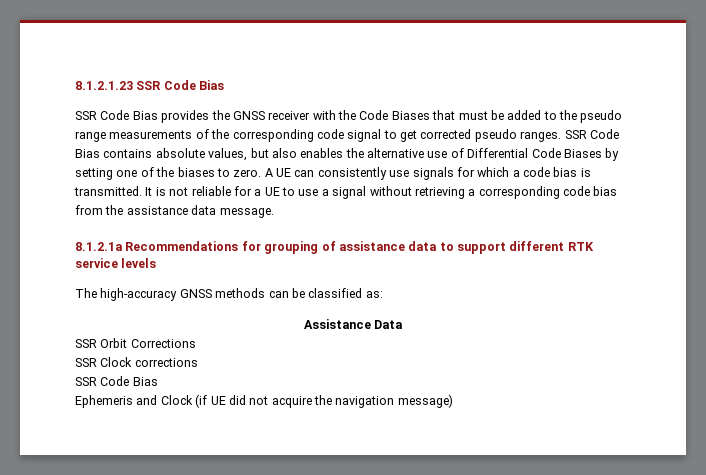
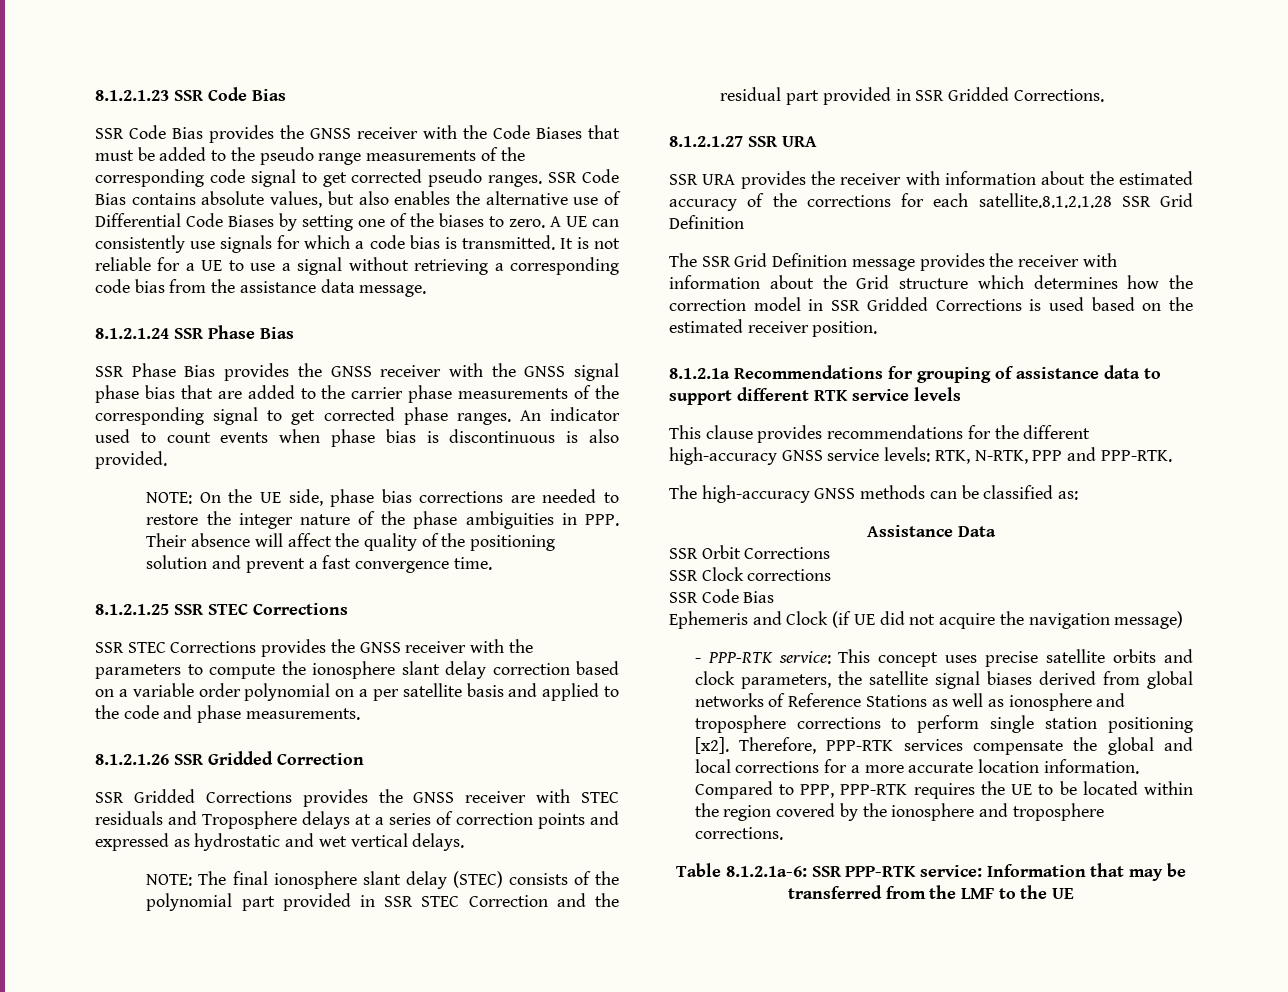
+ 8.1.2.1.24 SSR Phase Bias
+ SSR Phase Bias provides the GNSS receiver with the GNSS signal phase bias that are added to the carrier phase measurements of the corresponding signal to get corrected phase ranges. An indicator used to count events when phase bias is discontinuous is also provided.
+ NOTE: On the UE side, phase bias corrections are needed to restore the integer nature of the phase ambiguities in PPP. Their absence will affect the quality of the positioning solution and prevent a fast convergence time.
+ 8.1.2.1.25 SSR STEC Corrections
+ SSR STEC Corrections provides the GNSS receiver with the parameters to compute the ionosphere slant delay correction based on a variable order polynomial on a per satellite basis and applied to the code and phase measurements.
+ 8.1.2.1.26 SSR Gridded Correction
+ SSR Gridded Corrections provides the GNSS receiver with STEC residuals and Troposphere delays at a series of correction points and expressed as hydrostatic and wet vertical delays.
+ NOTE: The final ionosphere slant delay (STEC) consists of the polynomial part provided in SSR STEC Correction and the residual part provided in SSR Gridded Corrections.
+ 8.1.2.1.27 SSR URA
+ SSR URA provides the receiver with information about the estimated accuracy of the corrections for each satellite.8.1.2.1.28 SSR Grid Definition
+ The SSR Grid Definition message provides the receiver with information about the Grid structure which determines how the correction model in SSR Gridded Corrections is used based on the estimated receiver position.
+ This clause provides recommendations for the different high-accuracy GNSS service levels: RTK, N-RTK, PPP and PPP-RTK.
+ - PPP-RTK service: This concept uses precise satellite orbits and clock parameters, the satellite signal biases derived from global networks of Reference Stations as well as ionosphere and troposphere corrections to perform single station positioning [x2]. Therefore, PPP-RTK services compensate the global and local corrections for a more accurate location information. Compared to PPP, PPP-RTK requires the UE to be located within the region covered by the ionosphere and troposphere corrections.
+ Table 8.1.2.1a-6: SSR PPP-RTK service: Information that may be transferred from the LMF to the UE

